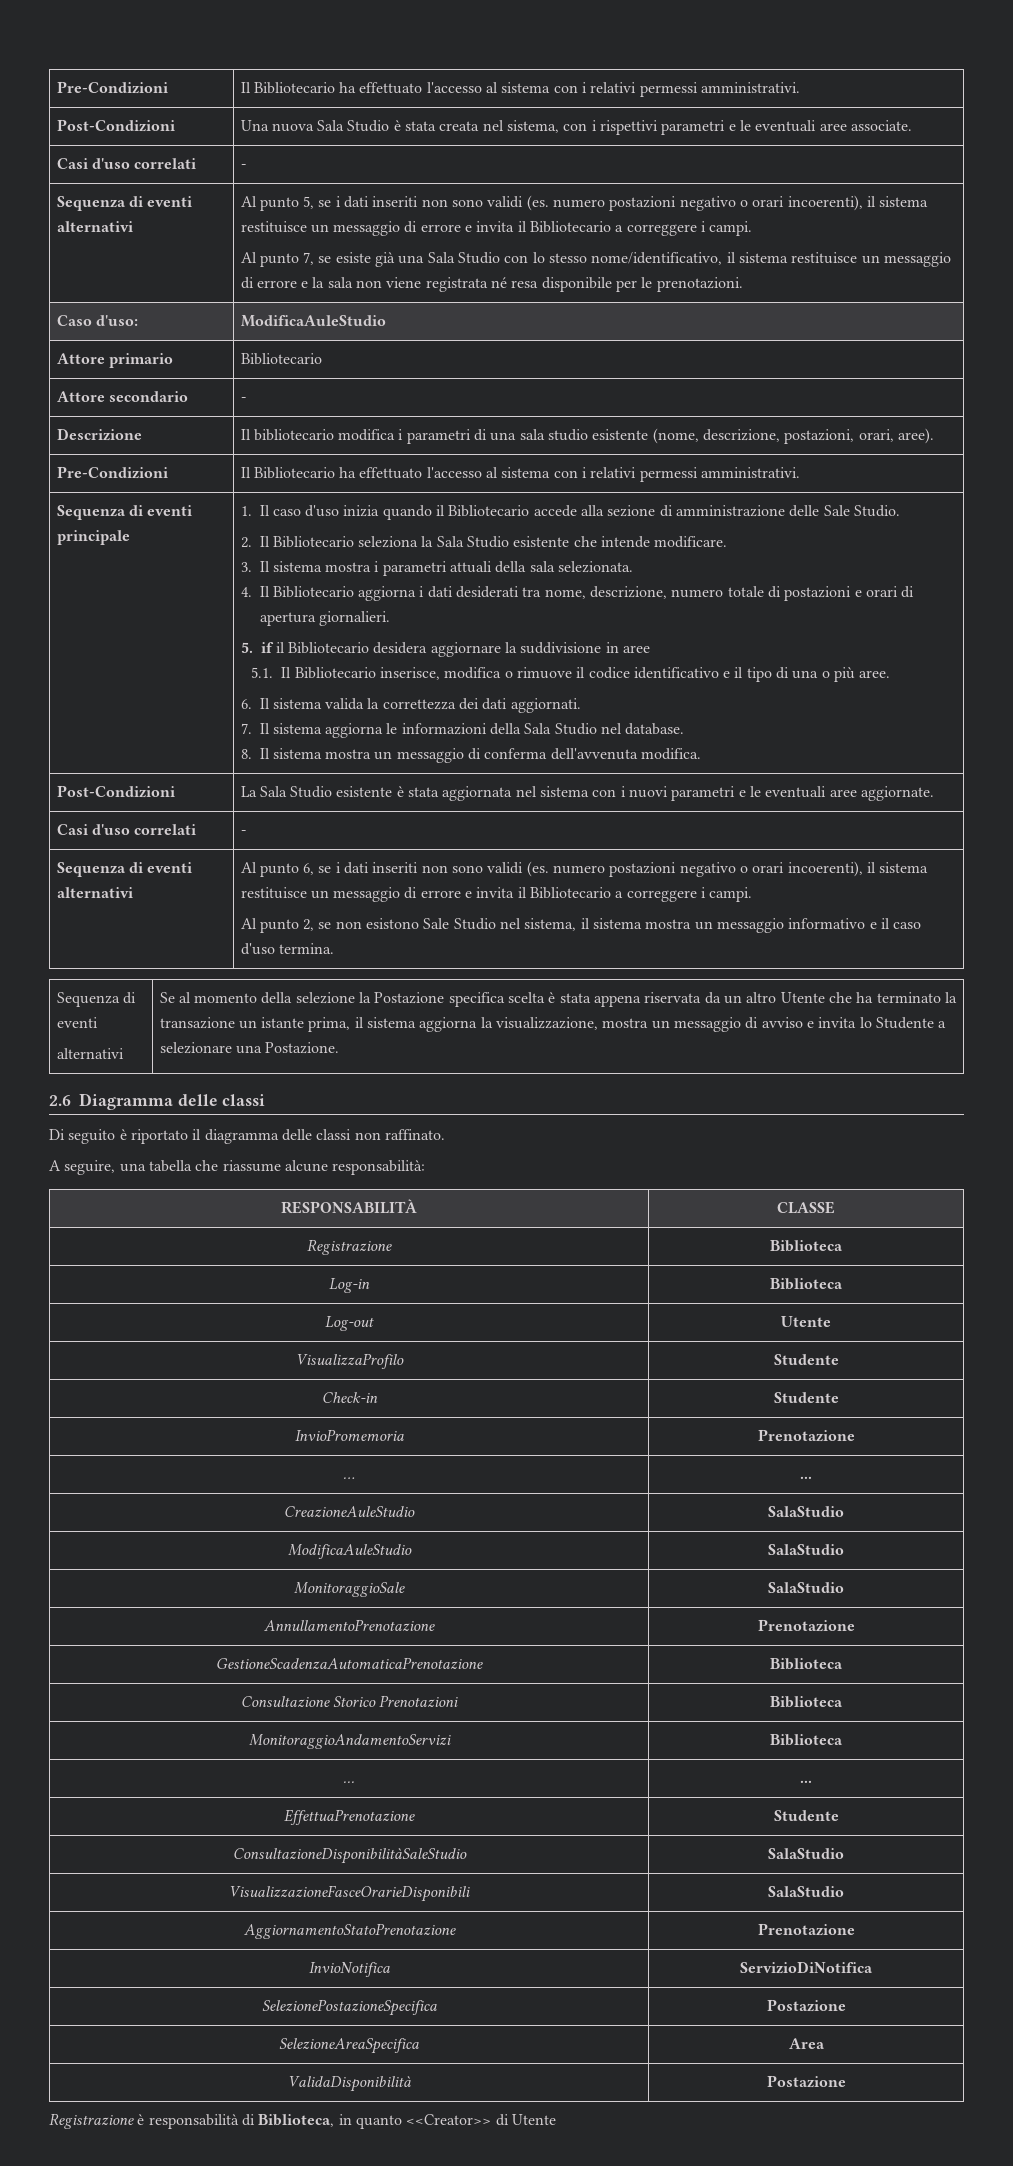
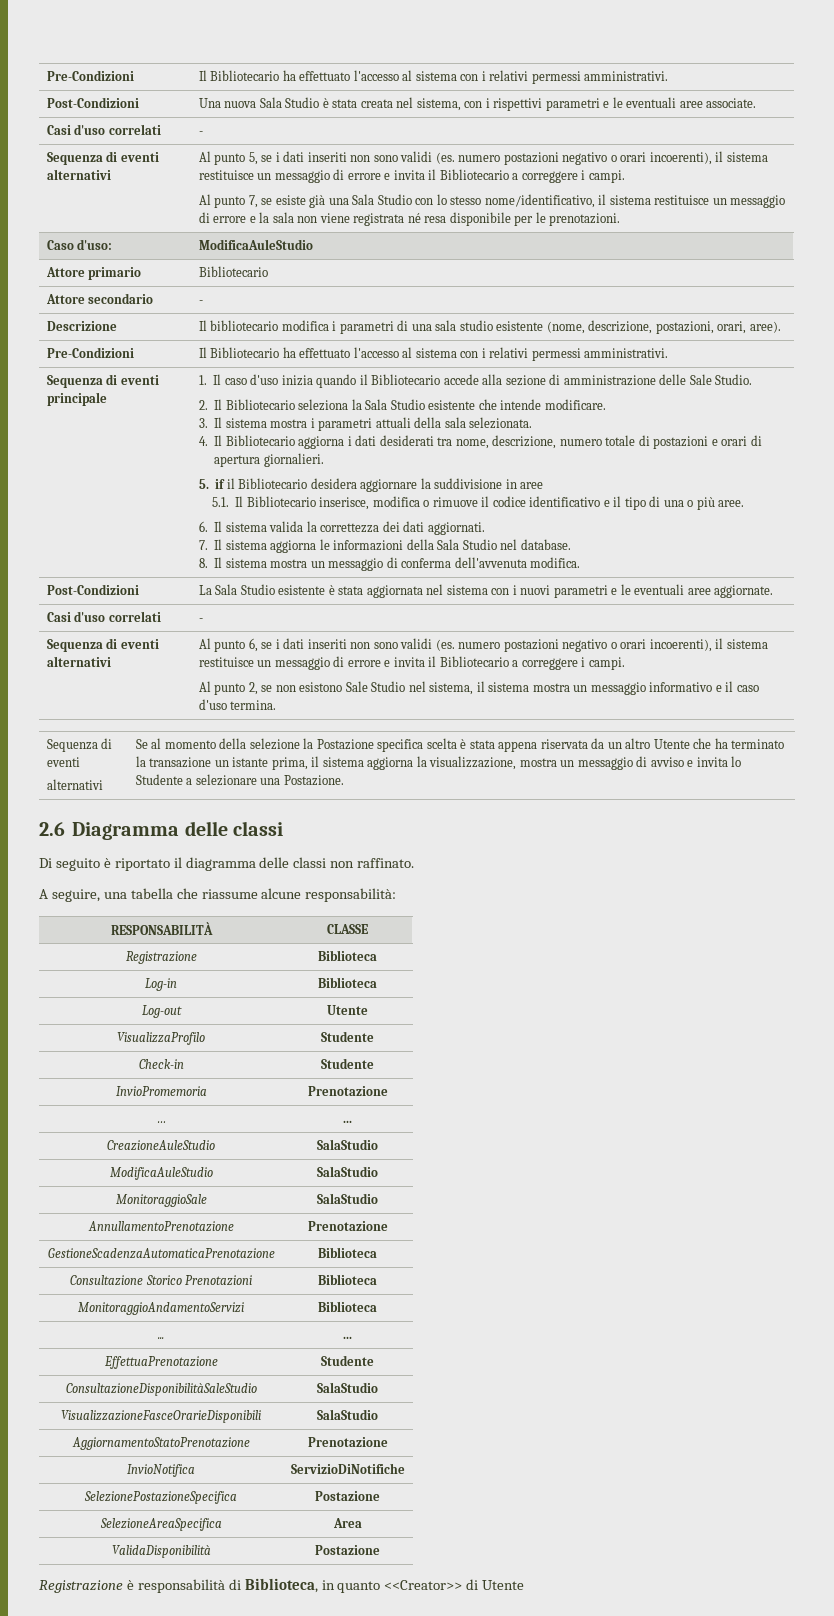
- InvioNotifica | ServizioDiNotifica
+ InvioNotifica | ServizioDiNotifiche

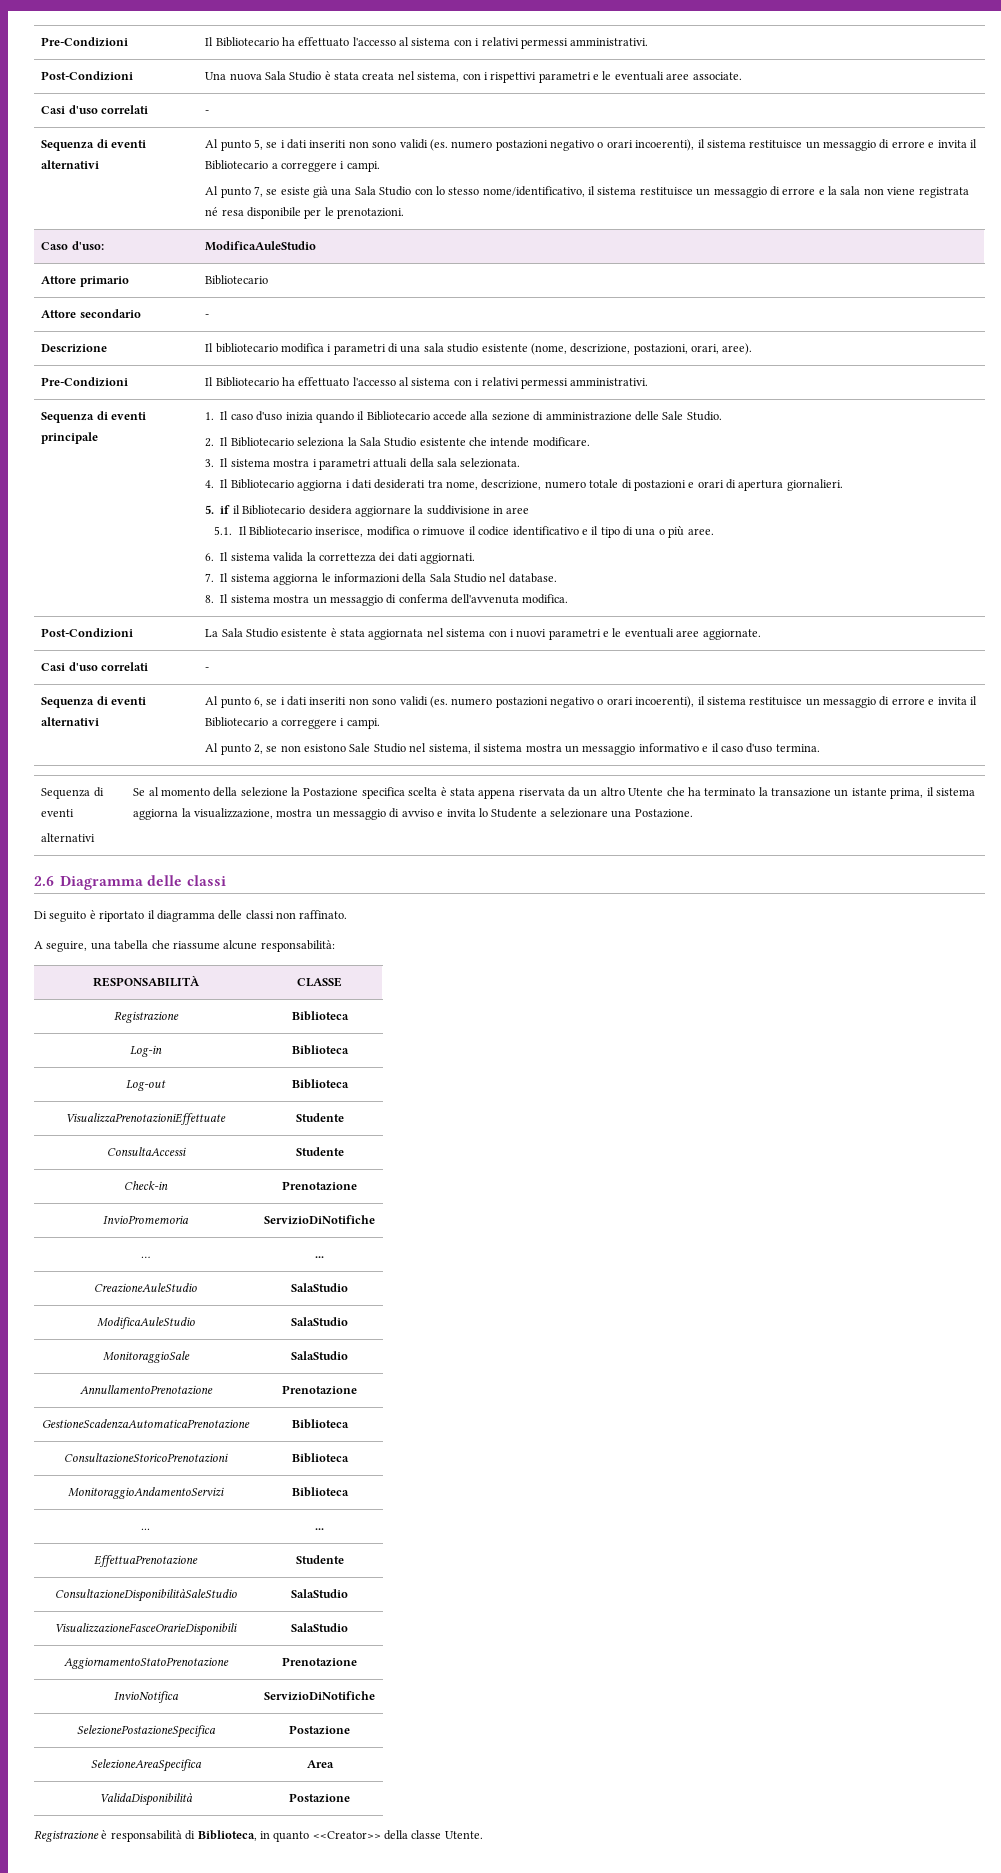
- Log-out | Utente
- VisualizzaProfilo | Studente
+ Log-out | Biblioteca
+ VisualizzaPrenotazioniEffettuate | Studente
+ ConsultaAccessi | Studente
- Check-in | Studente
+ Check-in | Prenotazione
- InvioPromemoria | Prenotazione
+ InvioPromemoria | ServizioDiNotifiche
- Consultazione Storico Prenotazioni | Biblioteca
+ ConsultazioneStoricoPrenotazioni | Biblioteca
- Registrazione è responsabilità di Biblioteca, in quanto <<Creator>> di Utente
+ Registrazione è responsabilità di Biblioteca, in quanto <<Creator>> della classe Utente.

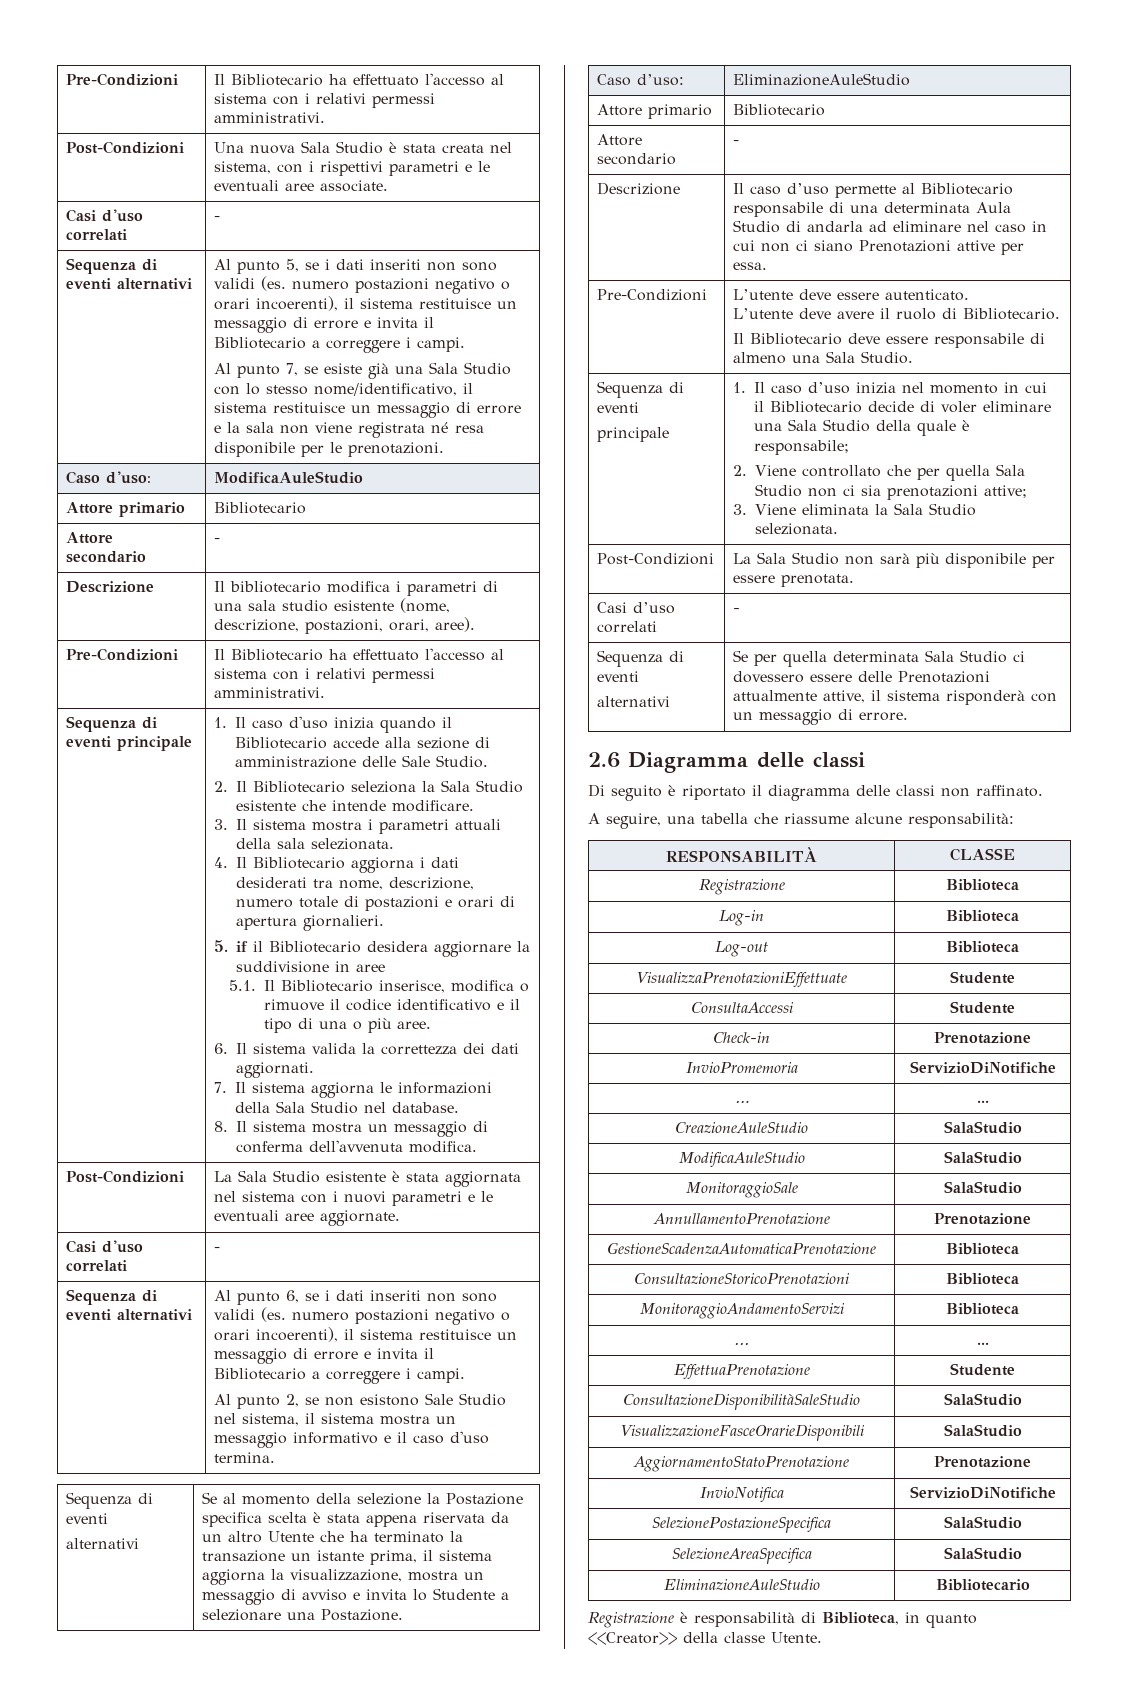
+ Caso d’uso: | EliminazioneAuleStudio
+ Attore primario | Bibliotecario
+ Attore secondario | -
+ Descrizione | Il caso d’uso permette al Bibliotecario responsabile di una determinata Aula Studio di andarla ad eliminare nel caso in cui non ci siano Prenotazioni attive per essa.
+ Pre-Condizioni | L’utente deve essere autenticato.
+ L’utente deve avere il ruolo di Bibliotecario.
+ Il Bibliotecario deve essere responsabile di almeno una Sala Studio.
+ Sequenza di eventi
+ principale | 1. Il caso d’uso inizia nel momento in cui il Bibliotecario decide di voler eliminare una Sala Studio della quale è responsabile;
+ 2. Viene controllato che per quella Sala Studio non ci sia prenotazioni attive;
+ 3. Viene eliminata la Sala Studio selezionata.
+ Post-Condizioni | La Sala Studio non sarà più disponibile per essere prenotata.
+ Casi d’uso correlati | -
+ Sequenza di eventi
+ alternativi | Se per quella determinata Sala Studio ci dovessero essere delle Prenotazioni attualmente attive, il sistema risponderà con un messaggio di errore.
- SelezionePostazioneSpecifica | Postazione
+ SelezionePostazioneSpecifica | SalaStudio
- SelezioneAreaSpecifica | Area
- ValidaDisponibilità | Postazione
+ SelezioneAreaSpecifica | SalaStudio
+ EliminazioneAuleStudio | Bibliotecario

